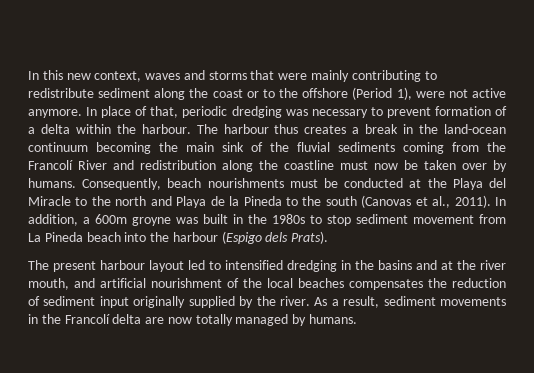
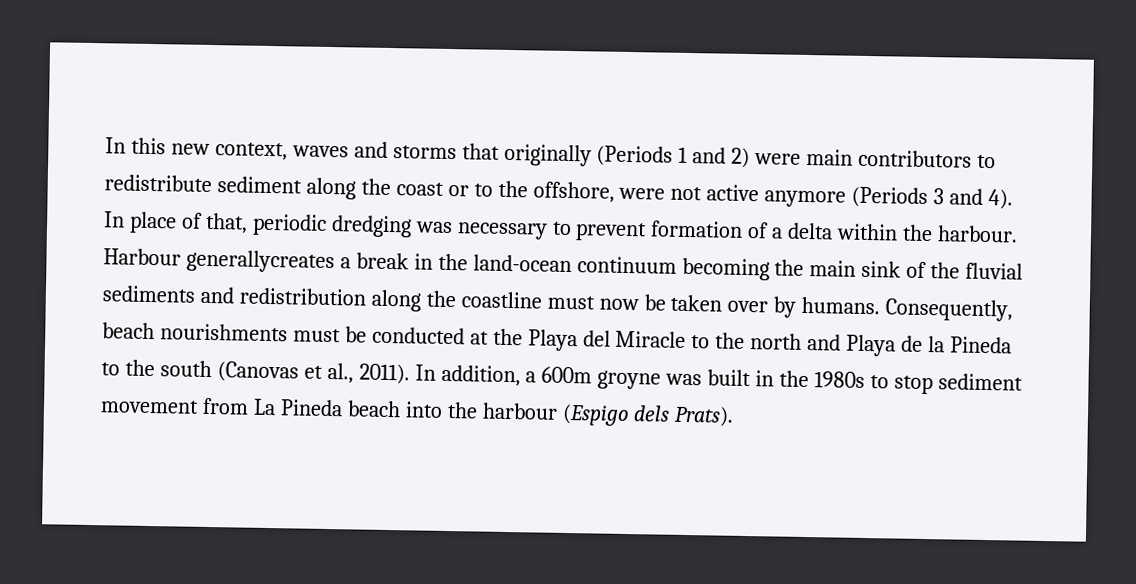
- In this new context, waves and storms that were mainly contributing to redistribute sediment along the coast or to the offshore (Period 1), were not active anymore.
+ In this new context, waves and storms that originally (Periods 1 and 2) were main contributors to redistribute sediment along the coast or to the offshore, were not active anymore (Periods 3 and 4).
- The harbour thus creates a break in the land-ocean continuum becoming the main sink of the fluvial sediments coming from the Francolí River and redistribution along the coastline must now be taken over by humans.
+ Harbour generallycreates a break in the land-ocean continuum becoming the main sink of the fluvial sediments and redistribution along the coastline must now be taken over by humans.
- The present harbour layout led to intensified dredging in the basins and at the river mouth, and artificial nourishment of the local beaches compensates the reduction of sediment input originally supplied by the river. As a result, sediment movements in the Francolí delta are now totally managed by humans.

